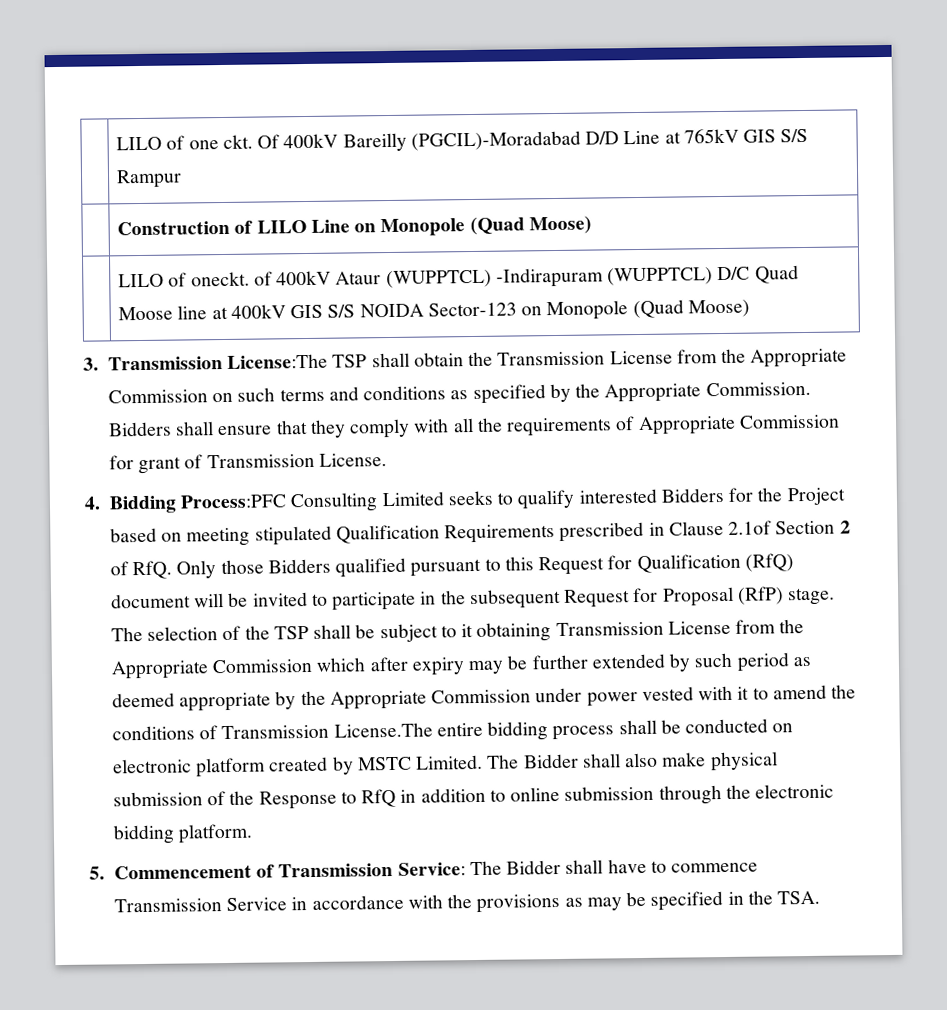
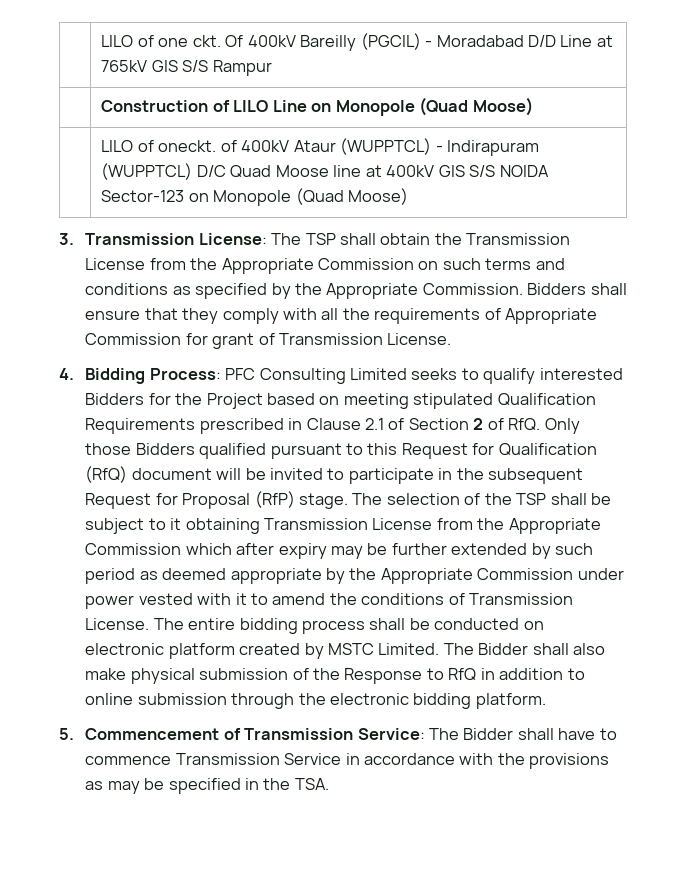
- | LILO of one ckt. Of 400kV Bareilly (PGCIL)-Moradabad D/D Line at 765kV GIS S/S Rampur
+ | LILO of one ckt. Of 400kV Bareilly (PGCIL) - Moradabad D/D Line at 765kV GIS S/S Rampur
- | LILO of oneckt. of 400kV Ataur (WUPPTCL) -Indirapuram (WUPPTCL) D/C Quad Moose line at 400kV GIS S/S NOIDA Sector-123 on Monopole (Quad Moose)
+ | LILO of oneckt. of 400kV Ataur (WUPPTCL) - Indirapuram (WUPPTCL) D/C Quad Moose line at 400kV GIS S/S NOIDA Sector-123 on Monopole (Quad Moose)
- 3. Transmission License:The TSP shall obtain the Transmission License from the Appropriate Commission on such terms and conditions as specified by the Appropriate Commission.
+ 3. Transmission License: The TSP shall obtain the Transmission License from the Appropriate Commission on such terms and conditions as specified by the Appropriate Commission.
- 4. Bidding Process:PFC Consulting Limited seeks to qualify interested Bidders for the Project based on meeting stipulated Qualification Requirements prescribed in Clause 2.1of Section 2 of RfQ. Only those Bidders qualified pursuant to this Request for Qualification (RfQ) document will be invited to participate in the subsequent Request for Proposal (RfP) stage.
+ 4. Bidding Process: PFC Consulting Limited seeks to qualify interested Bidders for the Project based on meeting stipulated Qualification Requirements prescribed in Clause 2.1 of Section 2 of RfQ. Only those Bidders qualified pursuant to this Request for Qualification (RfQ) document will be invited to participate in the subsequent Request for Proposal (RfP) stage.
- The selection of the TSP shall be subject to it obtaining Transmission License from the Appropriate Commission which after expiry may be further extended by such period as deemed appropriate by the Appropriate Commission under power vested with it to amend the conditions of Transmission License.The entire bidding process shall be conducted on electronic platform created by MSTC Limited.
+ The selection of the TSP shall be subject to it obtaining Transmission License from the Appropriate Commission which after expiry may be further extended by such period as deemed appropriate by the Appropriate Commission under power vested with it to amend the conditions of Transmission License. The entire bidding process shall be conducted on electronic platform created by MSTC Limited.

